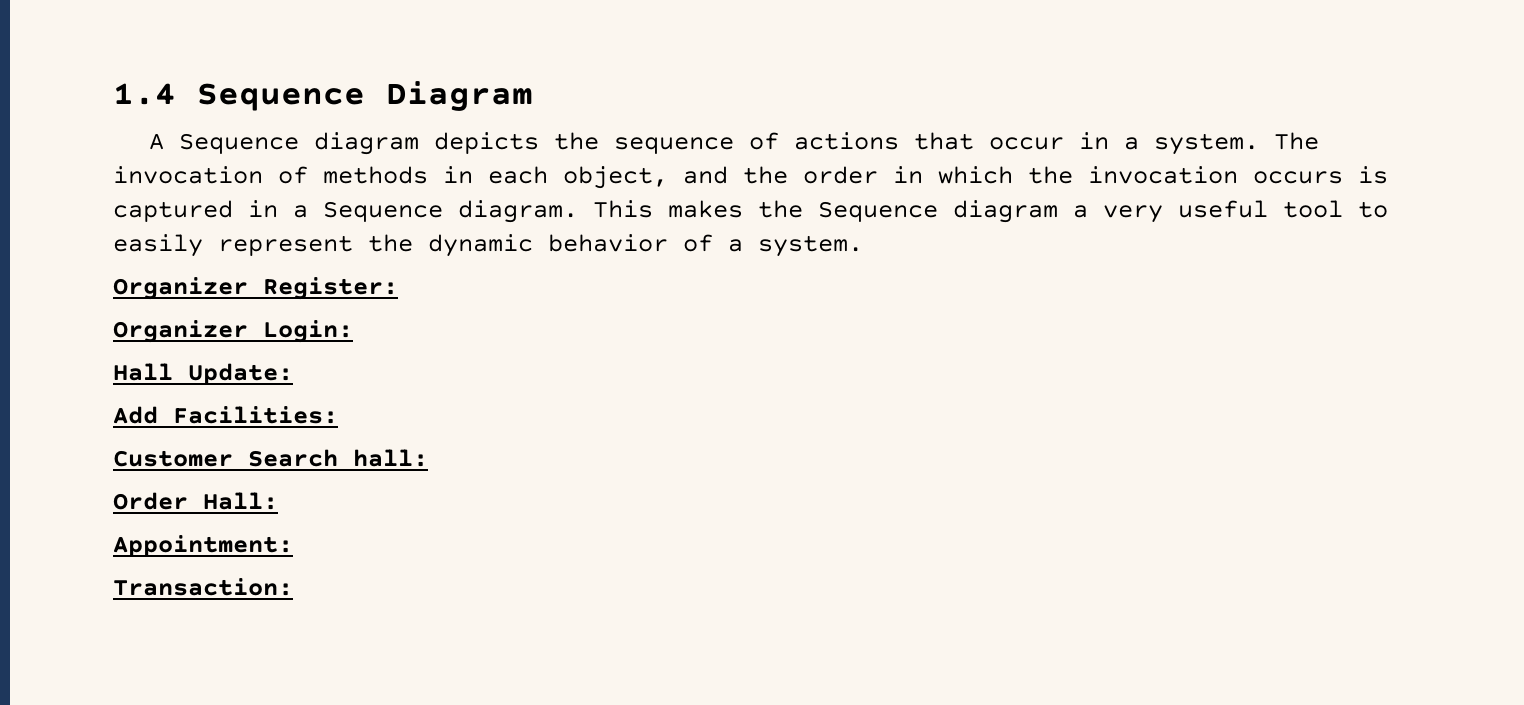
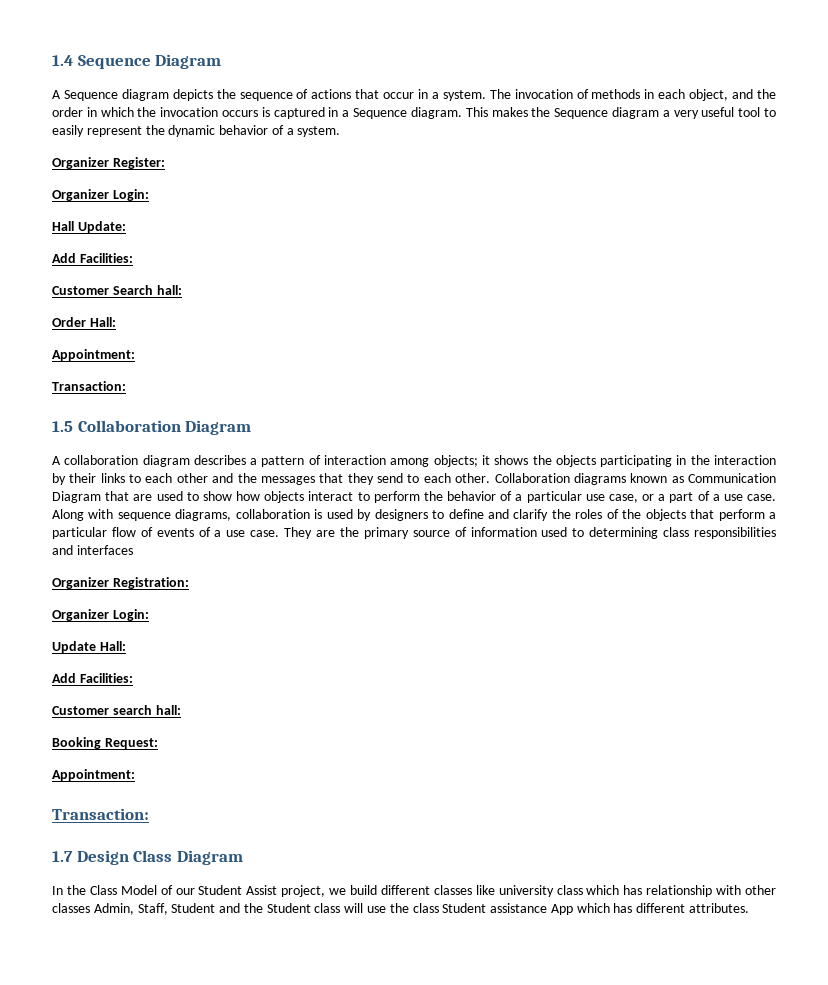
+ 1.5 Collaboration Diagram
+ A collaboration diagram describes a pattern of interaction among objects; it shows the objects participating in the interaction by their links to each other and the messages that they send to each other. Collaboration diagrams known as Communication Diagram that are used to show how objects interact to perform the behavior of a particular use case, or a part of a use case. Along with sequence diagrams, collaboration is used by designers to define and clarify the roles of the objects that perform a particular flow of events of a use case. They are the primary source of information used to determining class responsibilities and interfaces
+ Organizer Registration:
+ Organizer Login:
+ Update Hall:
+ Add Facilities:
+ Customer search hall:
+ Booking Request:
+ Appointment:
+ Transaction:
+ 1.7 Design Class Diagram
+ In the Class Model of our Student Assist project, we build different classes like university class which has relationship with other classes Admin, Staff, Student and the Student class will use the class Student assistance App which has different attributes.

